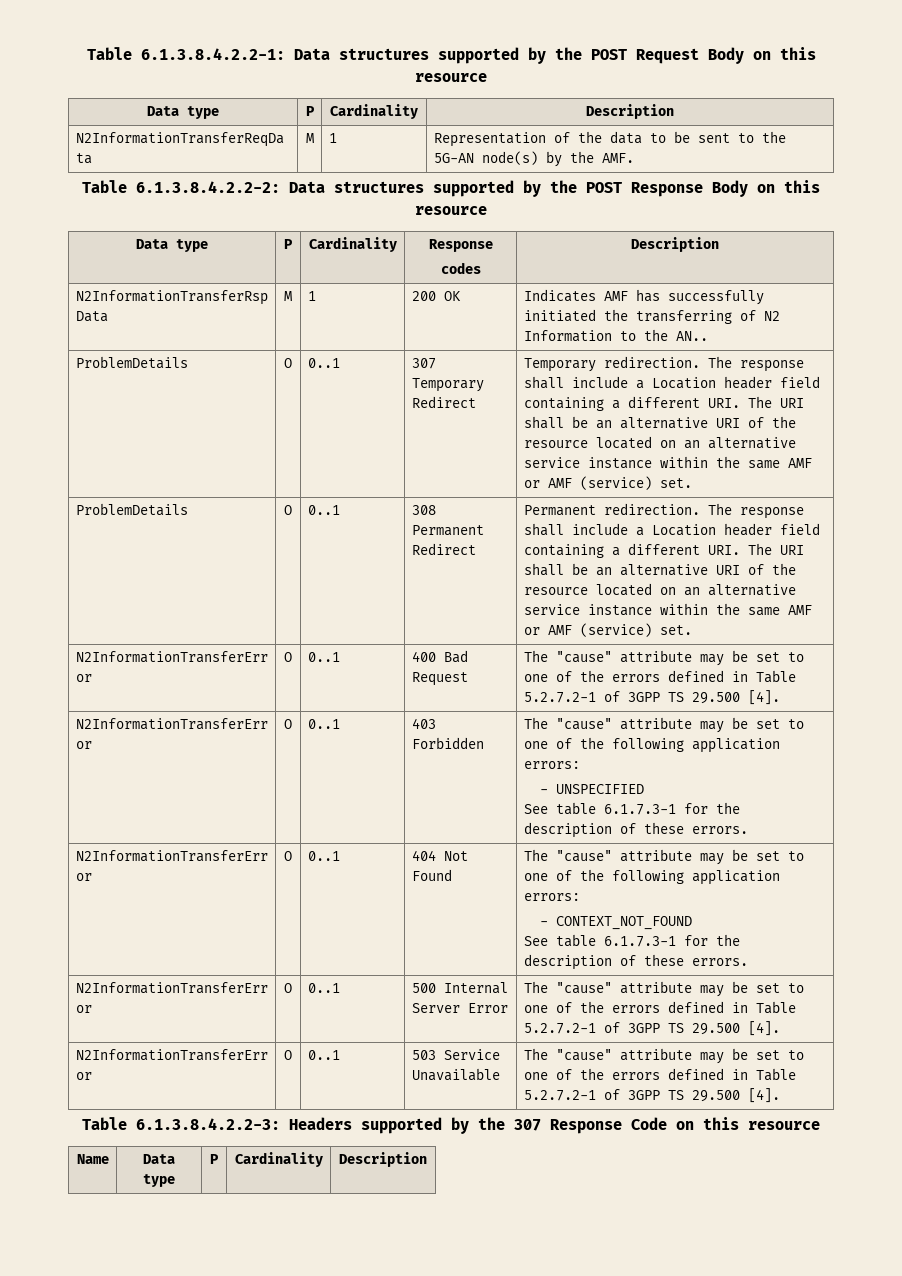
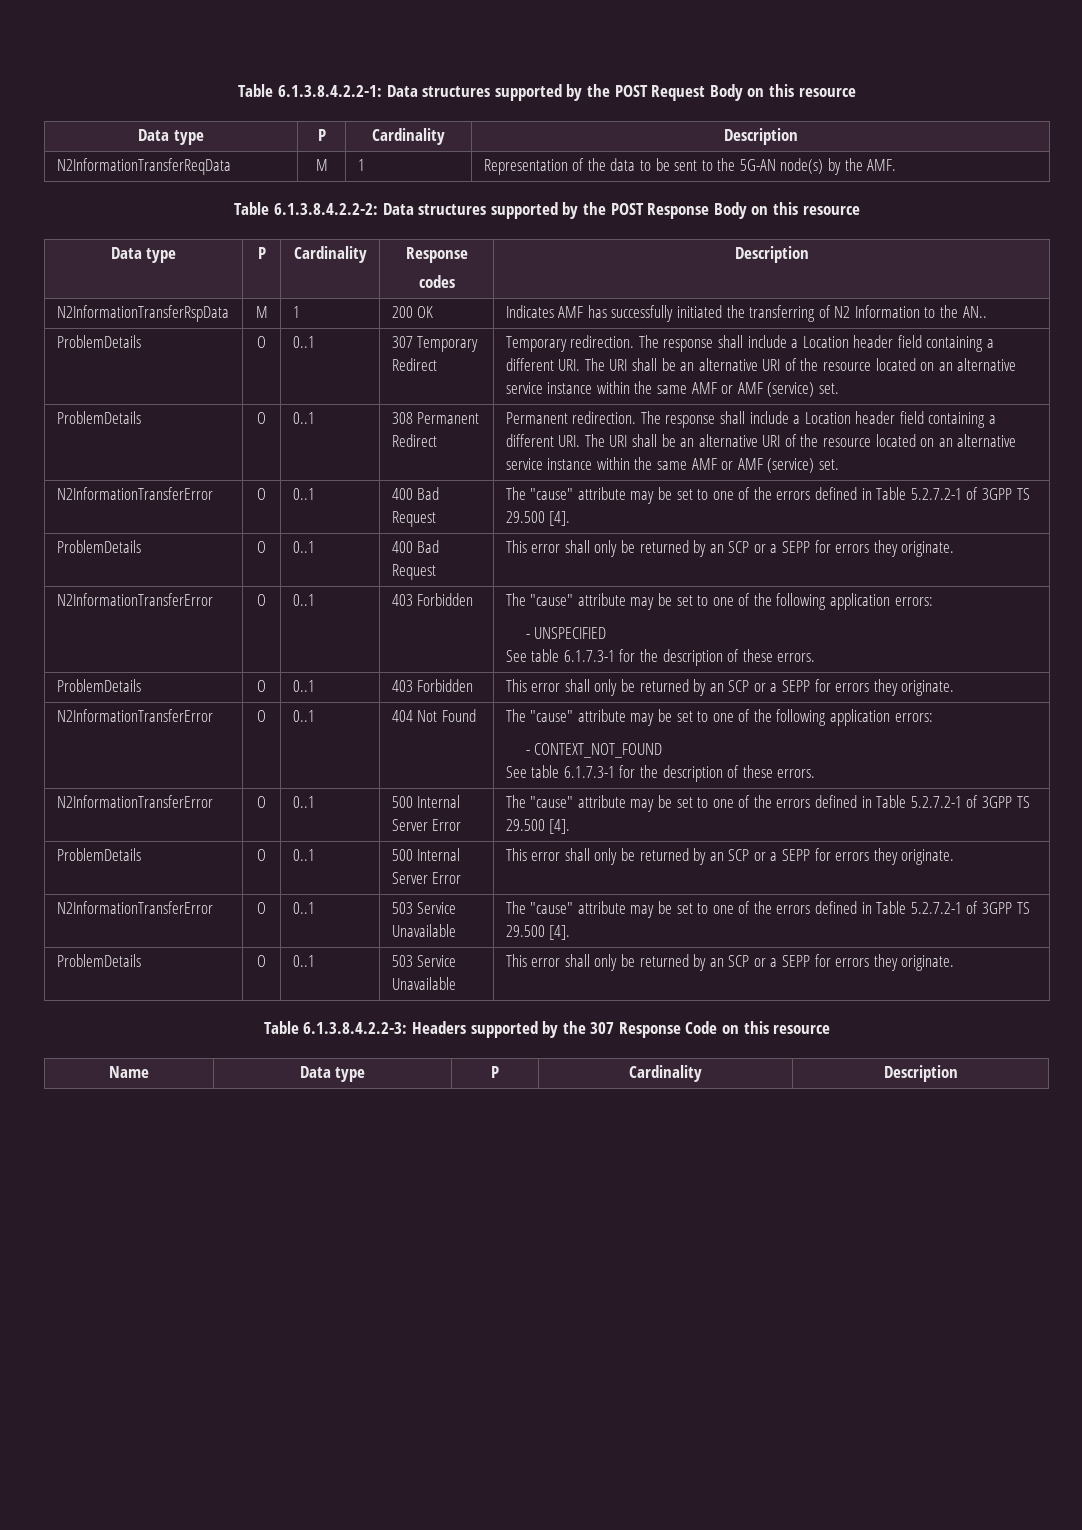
+ ProblemDetails | O | 0..1 | 400 Bad Request | This error shall only be returned by an SCP or a SEPP for errors they originate.
+ ProblemDetails | O | 0..1 | 403 Forbidden | This error shall only be returned by an SCP or a SEPP for errors they originate.
+ ProblemDetails | O | 0..1 | 500 Internal Server Error | This error shall only be returned by an SCP or a SEPP for errors they originate.
+ ProblemDetails | O | 0..1 | 503 Service Unavailable | This error shall only be returned by an SCP or a SEPP for errors they originate.

